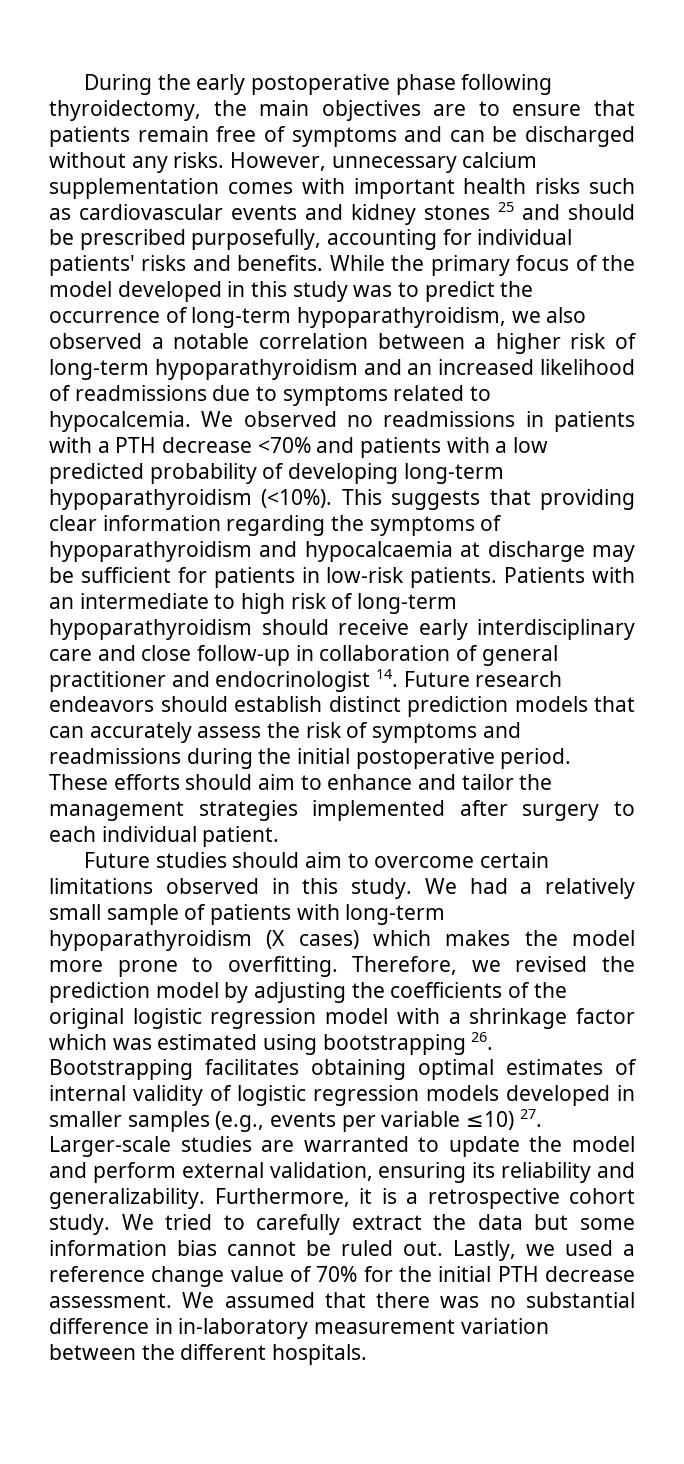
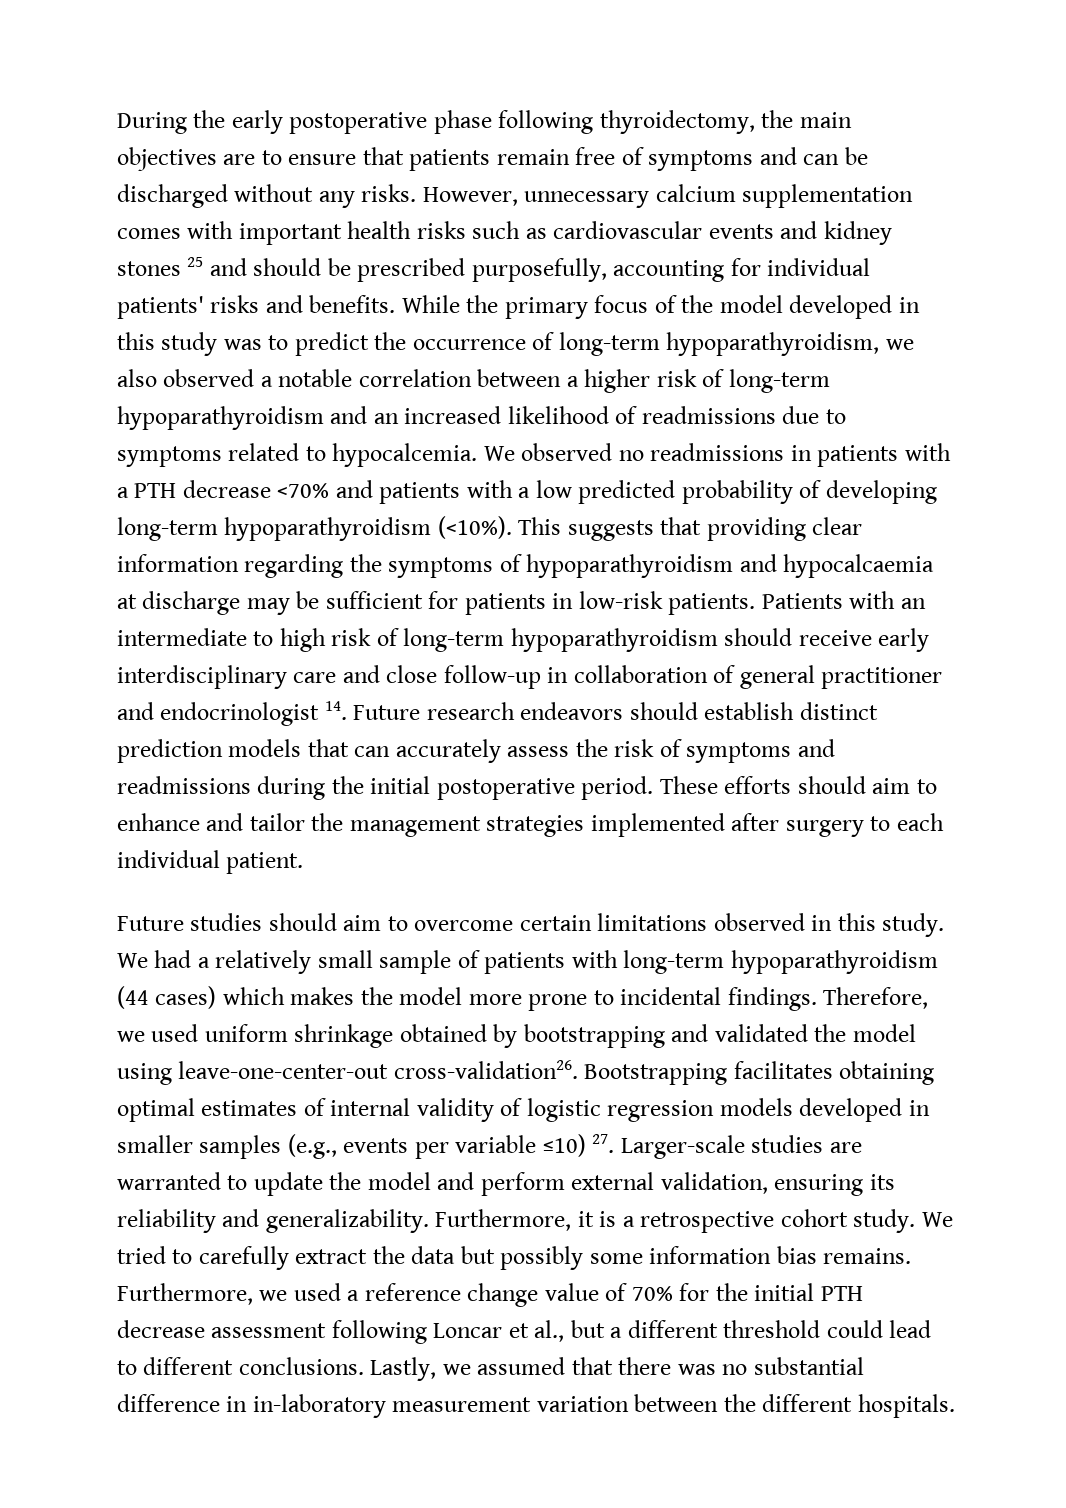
- We had a relatively small sample of patients with long-term hypoparathyroidism (X cases) which makes the model more prone to overfitting. Therefore, we revised the prediction model by adjusting the coefficients of the original logistic regression model with a shrinkage factor which was estimated using bootstrapping 26. Bootstrapping facilitates obtaining optimal estimates of internal validity of logistic regression models developed in smaller samples (e.g., events per variable ≤10) 27. Larger-scale studies are warranted to update the model and perform external validation, ensuring its reliability and generalizability.
+ We had a relatively small sample of patients with long-term hypoparathyroidism (44 cases) which makes the model more prone to incidental findings. Therefore, we used uniform shrinkage obtained by bootstrapping and validated the model using leave-one-center-out cross-validation26. Bootstrapping facilitates obtaining optimal estimates of internal validity of logistic regression models developed in smaller samples (e.g., events per variable ≤10) 27. Larger-scale studies are warranted to update the model and perform external validation, ensuring its reliability and generalizability.
- We tried to carefully extract the data but some information bias cannot be ruled out. Lastly, we used a reference change value of 70% for the initial PTH decrease assessment. We assumed that there was no substantial difference in in-laboratory measurement variation between the different hospitals.
+ We tried to carefully extract the data but possibly some information bias remains. Furthermore, we used a reference change value of 70% for the initial PTH decrease assessment following Loncar et al., but a different threshold could lead to different conclusions. Lastly, we assumed that there was no substantial difference in in-laboratory measurement variation between the different hospitals.

